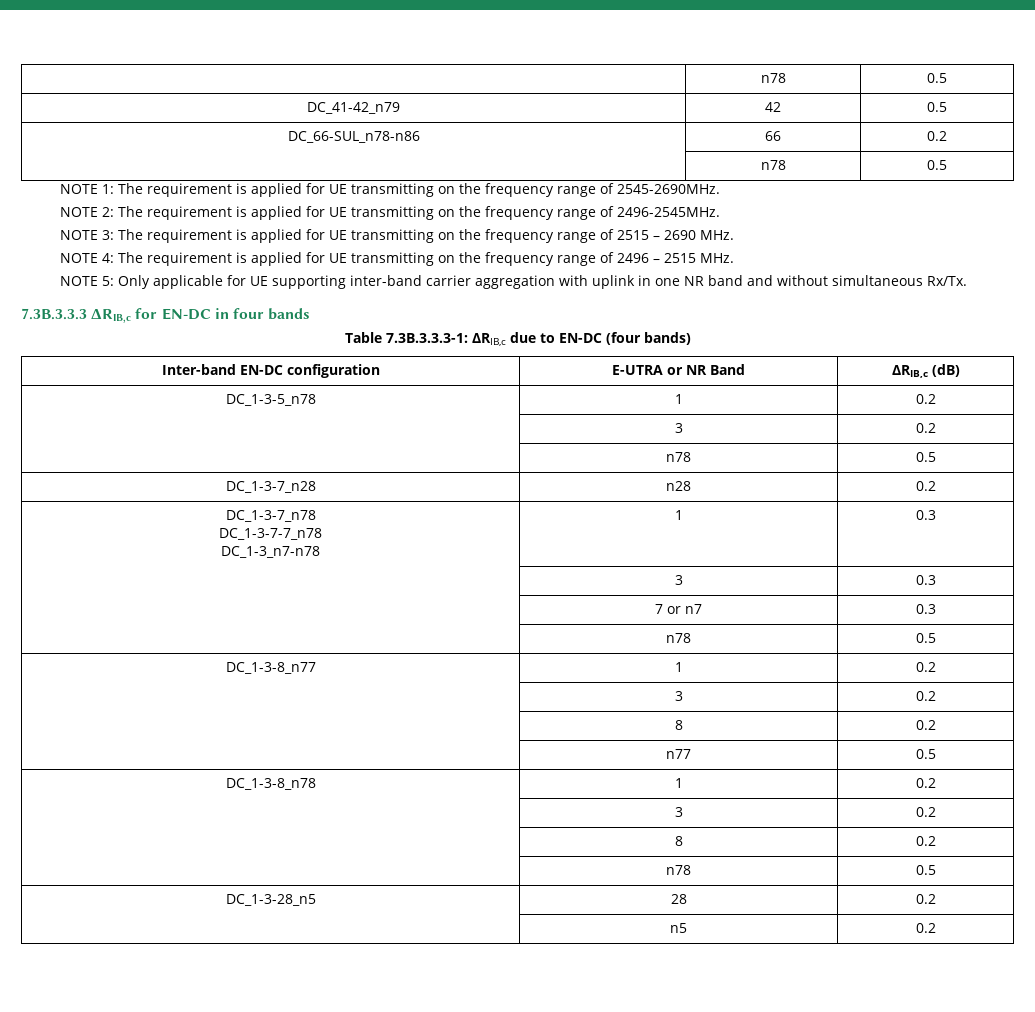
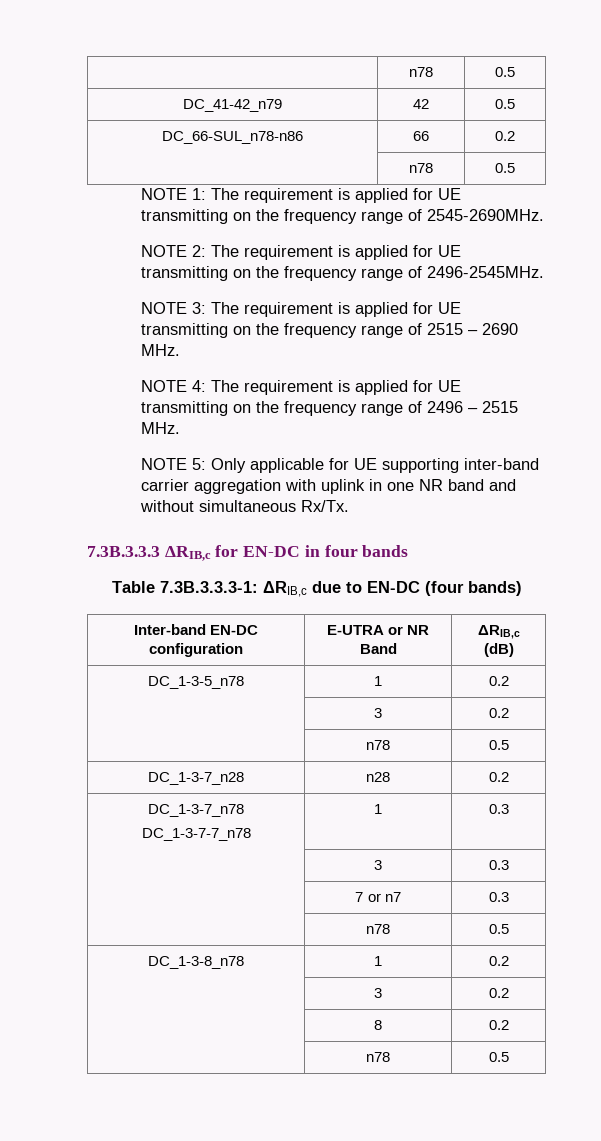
  DC_1-3-7_n78
- DC_1-3-7-7_n78
- DC_1-3_n7-n78 | 1 | 0.3
+ DC_1-3-7-7_n78 | 1 | 0.3
- DC_1-3-8_n77 | 1 | 0.2
- | 3 | 0.2
- | 8 | 0.2
- | n77 | 0.5
- DC_1-3-28_n5 | 28 | 0.2
- | n5 | 0.2

